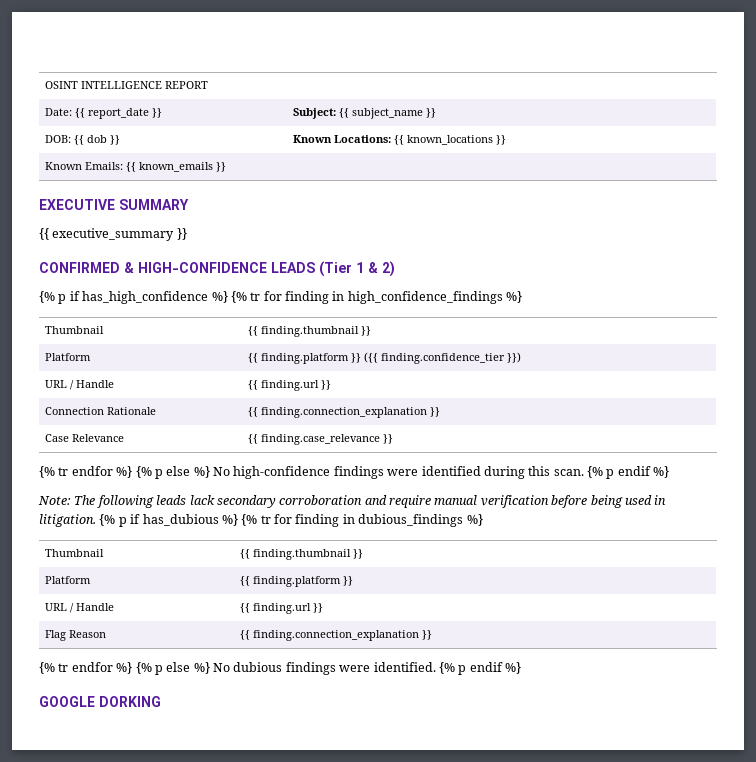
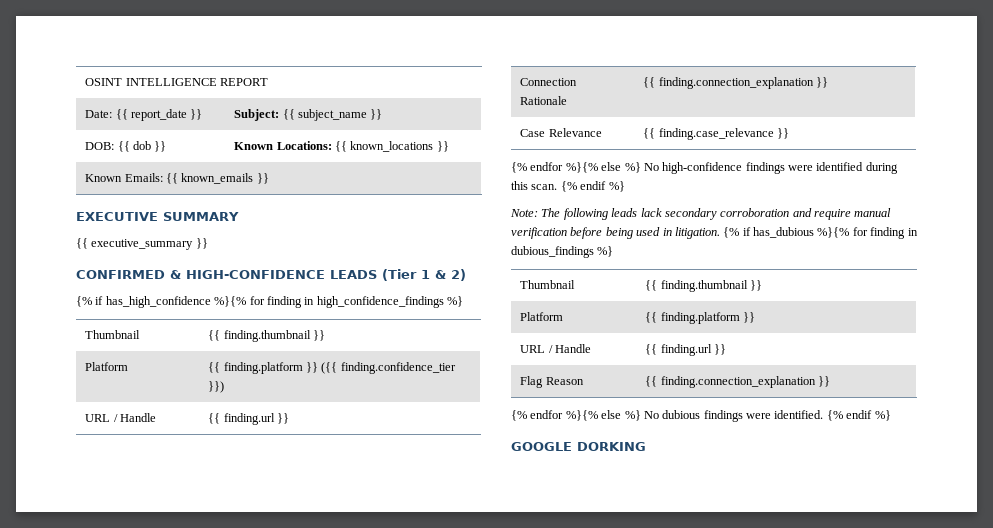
- {% p if has_high_confidence %} {% tr for finding in high_confidence_findings %}
+ {% if has_high_confidence %}{% for finding in high_confidence_findings %}
- {% tr endfor %} {% p else %} No high-confidence findings were identified during this scan. {% p endif %}
+ {% endfor %}{% else %} No high-confidence findings were identified during this scan. {% endif %}
- {% p if has_dubious %} {% tr for finding in dubious_findings %}
+ {% if has_dubious %}{% for finding in dubious_findings %}
- {% tr endfor %} {% p else %} No dubious findings were identified. {% p endif %}
+ {% endfor %}{% else %} No dubious findings were identified. {% endif %}

